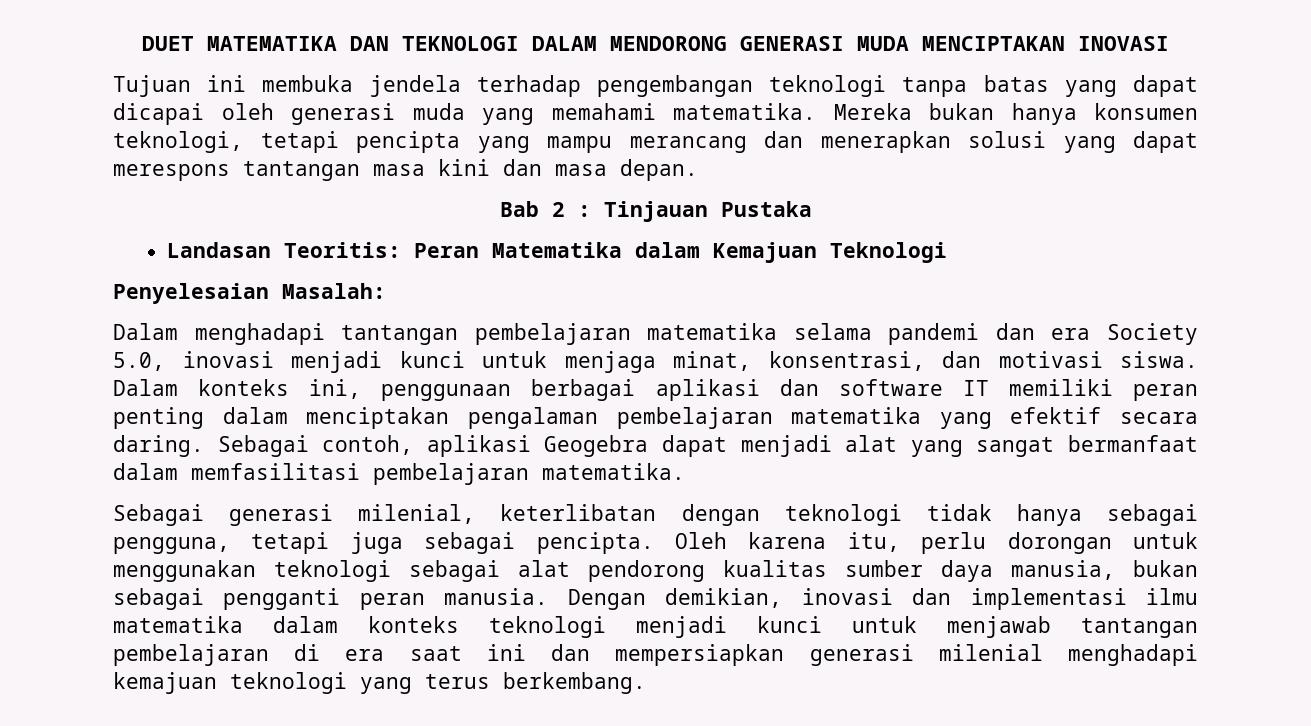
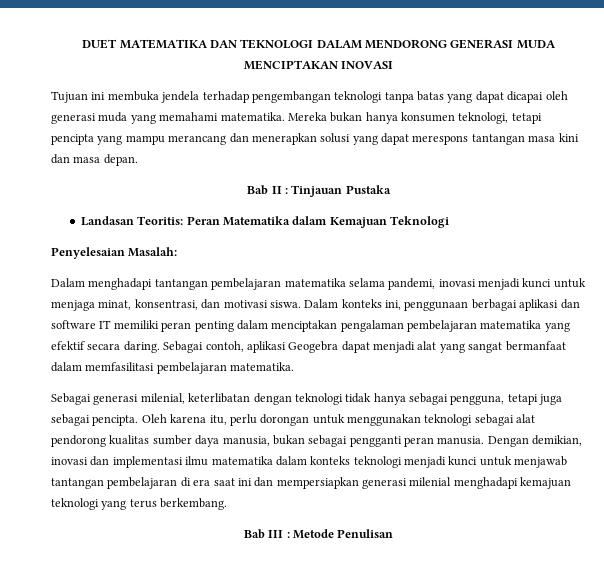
- Bab 2 : Tinjauan Pustaka
+ Bab II : Tinjauan Pustaka
- Dalam menghadapi tantangan pembelajaran matematika selama pandemi dan era Society 5.0, inovasi menjadi kunci untuk menjaga minat, konsentrasi, dan motivasi siswa.
+ Dalam menghadapi tantangan pembelajaran matematika selama pandemi, inovasi menjadi kunci untuk menjaga minat, konsentrasi, dan motivasi siswa.
+ Bab III : Metode Penulisan

